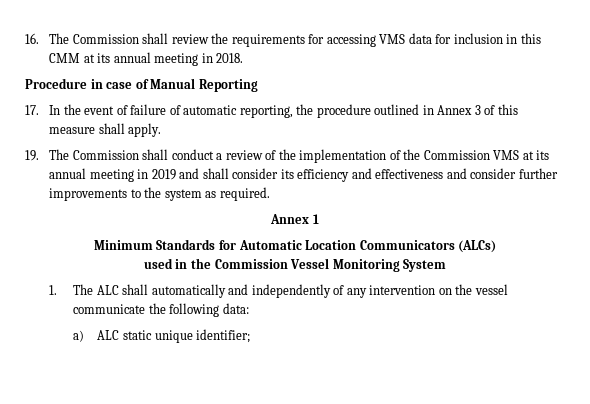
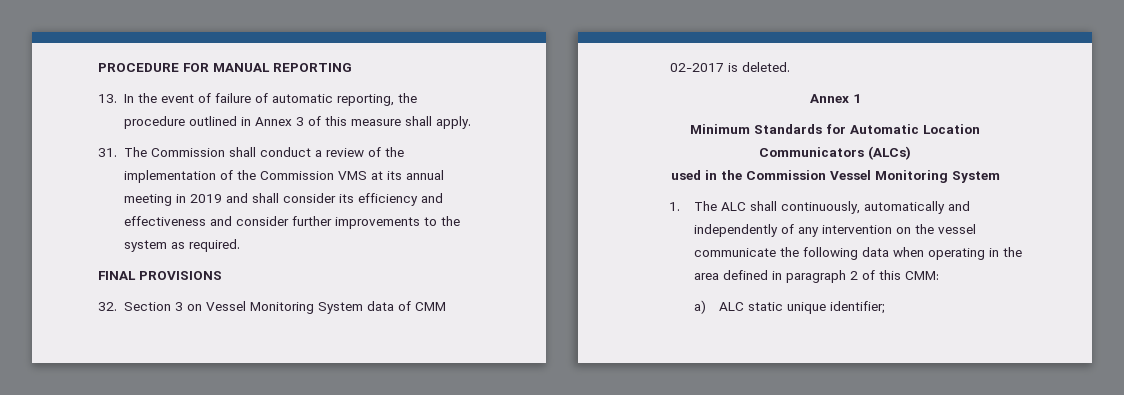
- 16. The Commission shall review the requirements for accessing VMS data for inclusion in this CMM at its annual meeting in 2018.
- Procedure in case of Manual Reporting
- 17. In the event of failure of automatic reporting, the procedure outlined in Annex 3 of this measure shall apply.
+ PROCEDURE FOR MANUAL REPORTING
+ 13. In the event of failure of automatic reporting, the procedure outlined in Annex 3 of this measure shall apply.
- 19. The Commission shall conduct a review of the implementation of the Commission VMS at its annual meeting in 2019 and shall consider its efficiency and effectiveness and consider further improvements to the system as required.
+ 31. The Commission shall conduct a review of the implementation of the Commission VMS at its annual meeting in 2019 and shall consider its efficiency and effectiveness and consider further improvements to the system as required.
+ FINAL PROVISIONS
+ 32. Section 3 on Vessel Monitoring System data of CMM 02-2017 is deleted.
- 1. The ALC shall automatically and independently of any intervention on the vessel communicate the following data:
+ 1. The ALC shall continuously, automatically and independently of any intervention on the vessel communicate the following data when operating in the area defined in paragraph 2 of this CMM:

